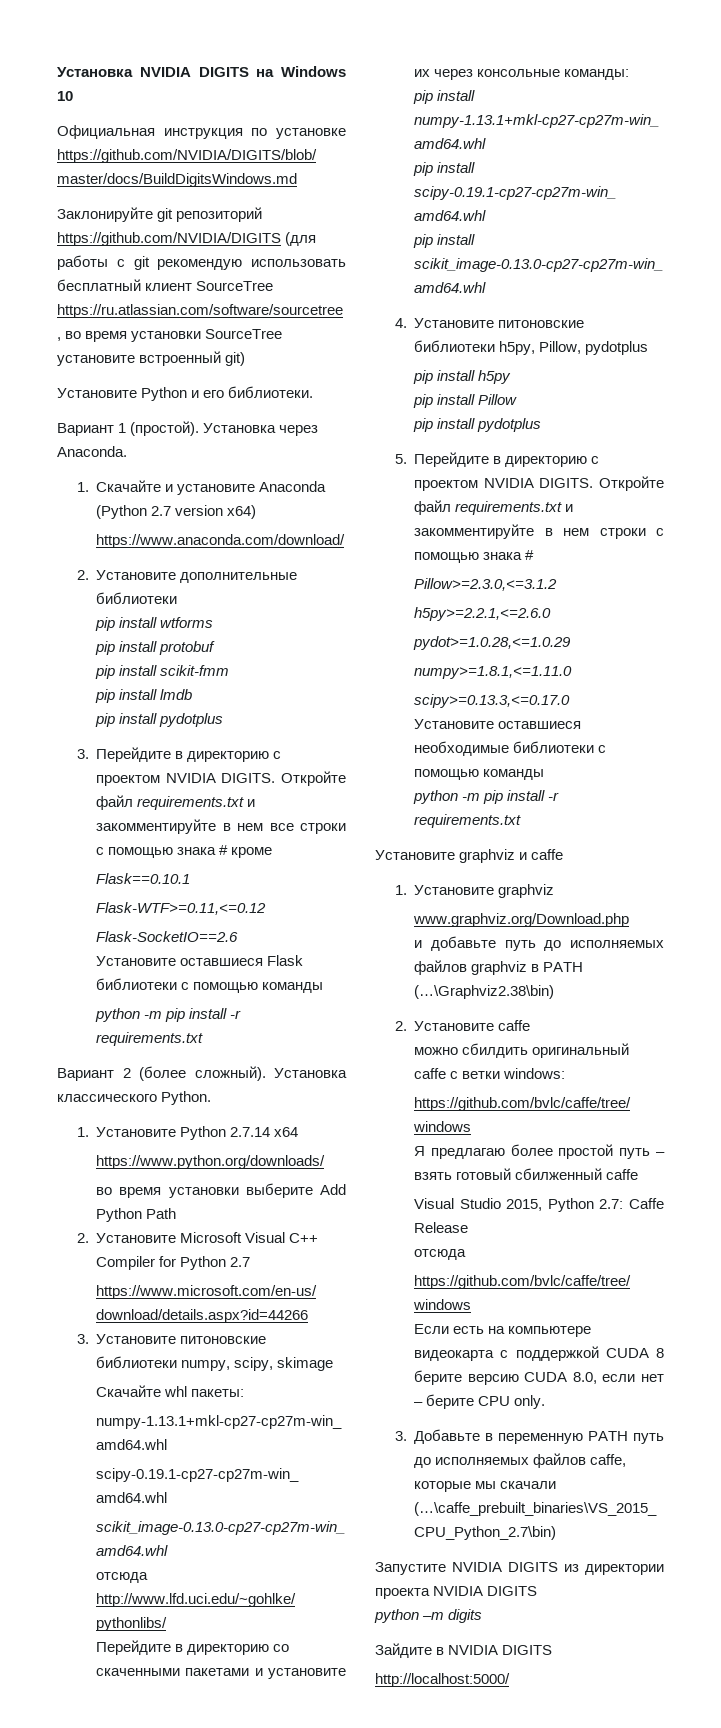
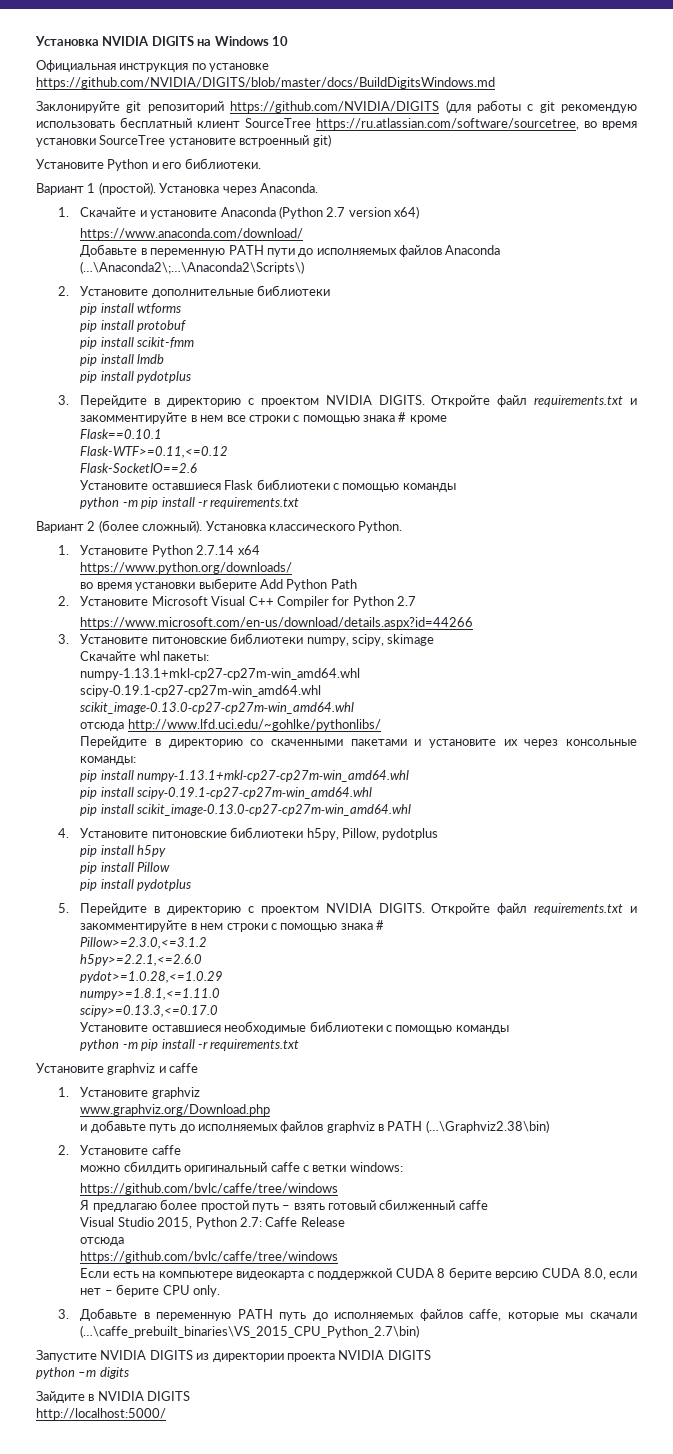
+ Добавьте в переменную PATH пути до исполняемых файлов Anaconda (…\Anaconda2\;…\Anaconda2\Scripts\)

